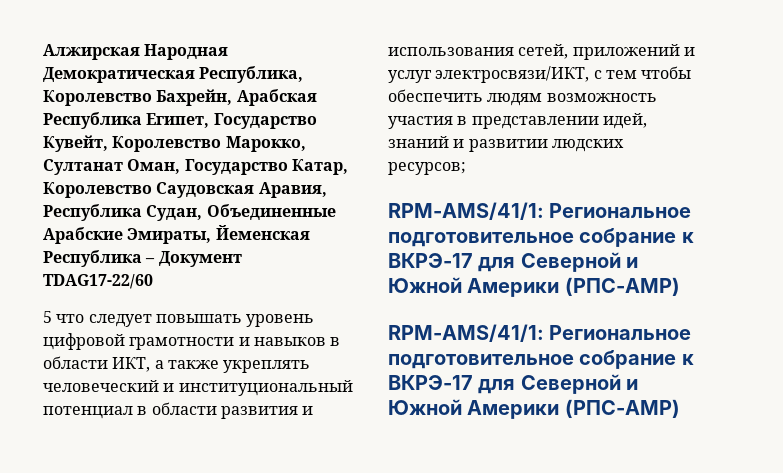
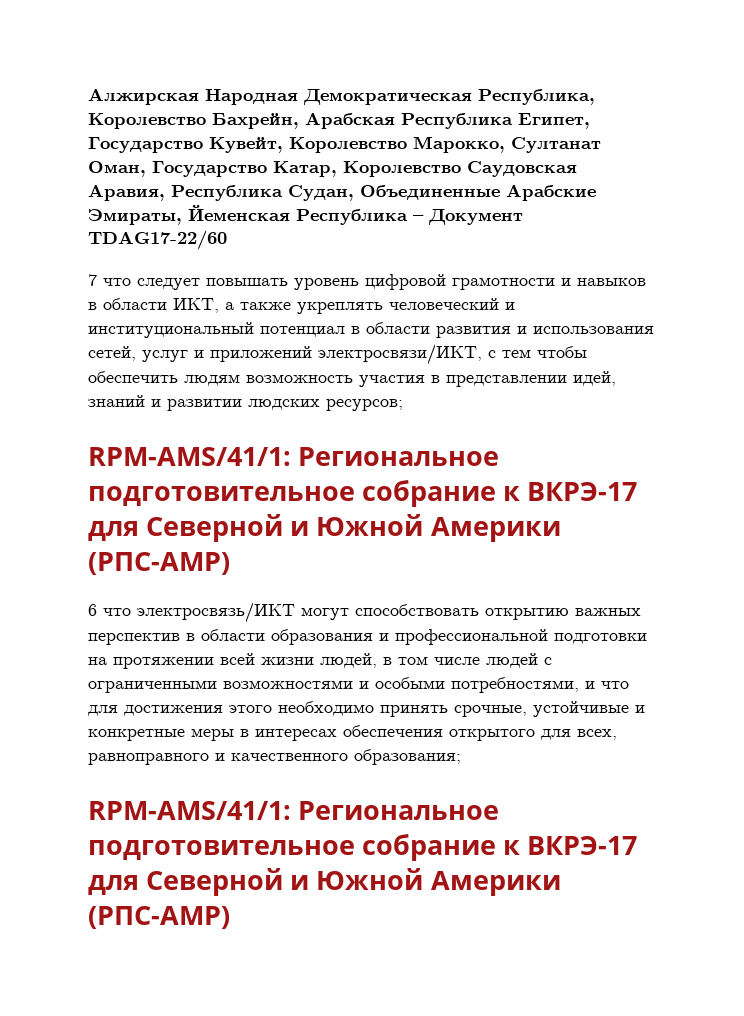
- 5 что следует повышать уровень цифровой грамотности и навыков в области ИКТ, а также укреплять человеческий и институциональный потенциал в области развития и использования сетей, приложений и услуг электросвязи/ИКТ, с тем чтобы обеспечить людям возможность участия в представлении идей, знаний и развитии людских ресурсов;
+ 7 что следует повышать уровень цифровой грамотности и навыков в области ИКТ, а также укреплять человеческий и институциональный потенциал в области развития и использования сетей, услуг и приложений электросвязи/ИКТ, с тем чтобы обеспечить людям возможность участия в представлении идей, знаний и развитии людских ресурсов;
+ 6 что электросвязь/ИКТ могут способствовать открытию важных перспектив в области образования и профессиональной подготовки на протяжении всей жизни людей, в том числе людей с ограниченными возможностями и особыми потребностями, и что для достижения этого необходимо принять срочные, устойчивые и конкретные меры в интересах обеспечения открытого для всех, равноправного и качественного образования;

